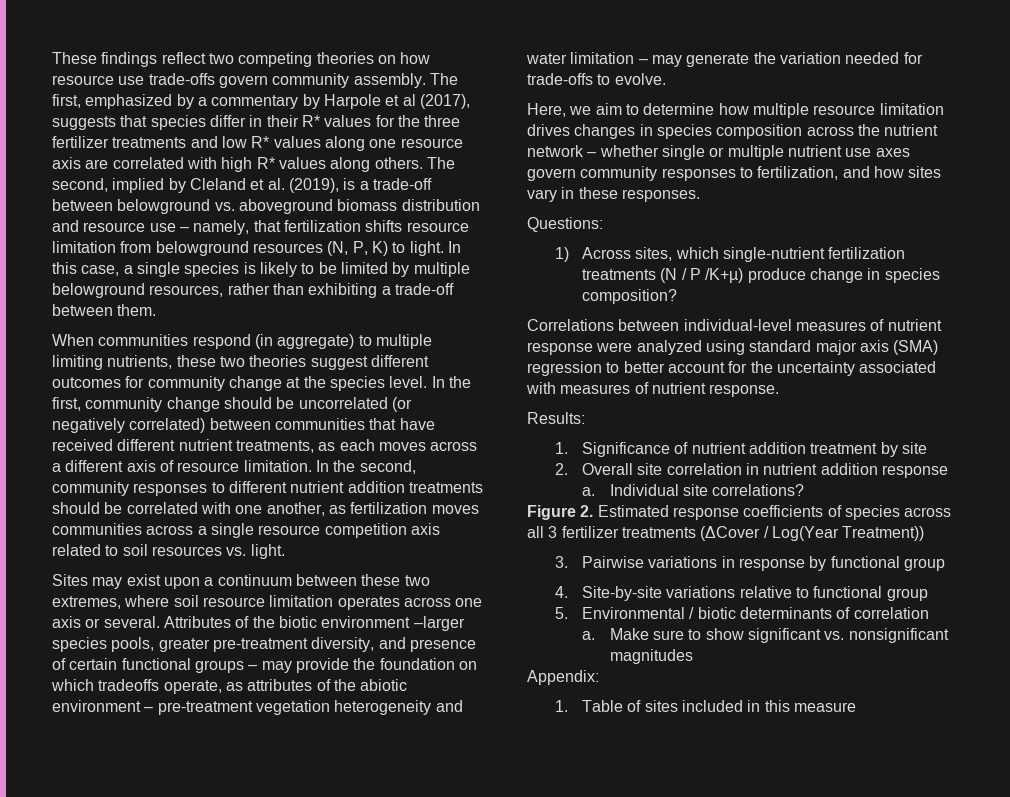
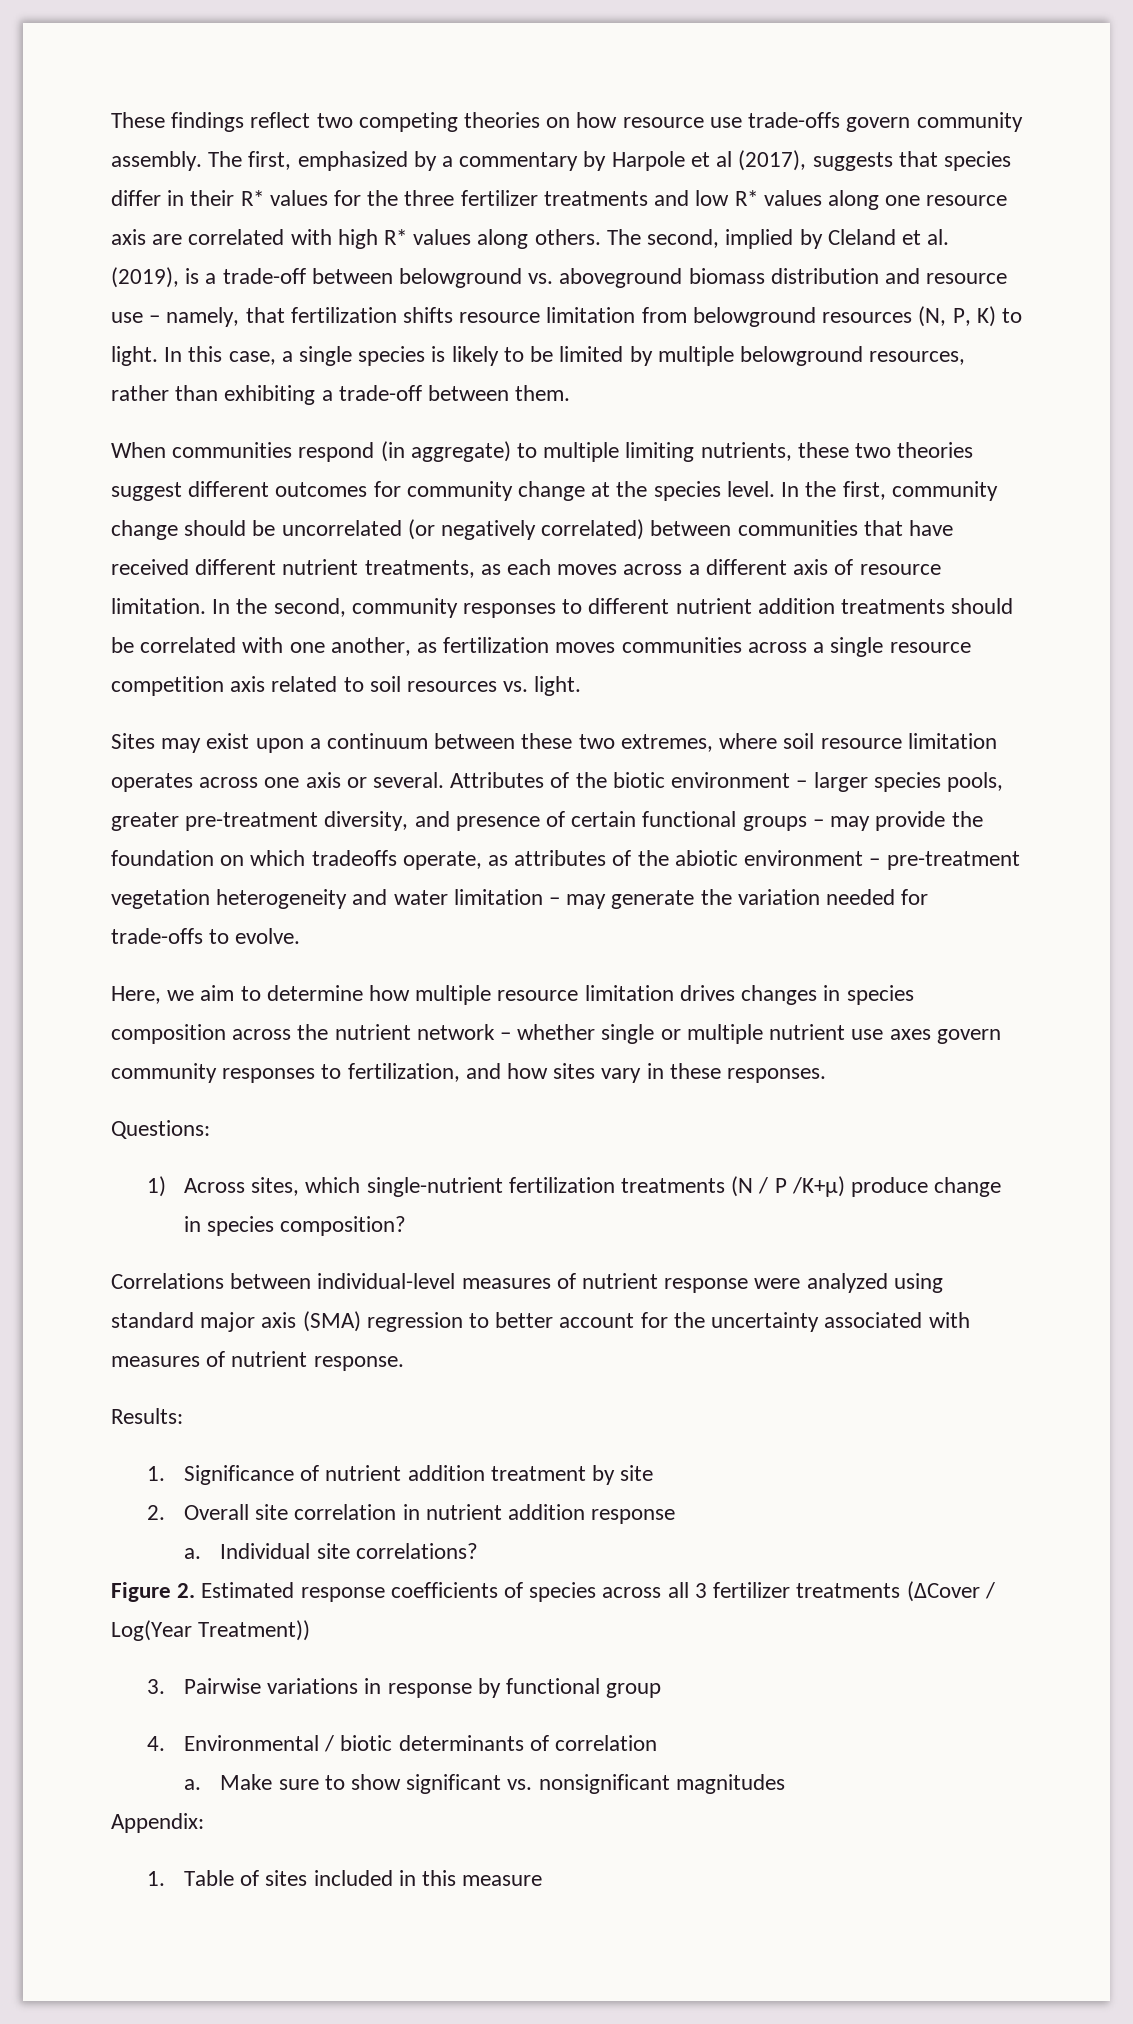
- Attributes of the biotic environment –larger species pools, greater pre-treatment diversity, and presence of certain functional groups – may provide the foundation on which tradeoffs operate, as attributes of the abiotic environment – pre-treatment vegetation heterogeneity and water limitation – may generate the variation needed for trade-offs to evolve.
+ Attributes of the biotic environment – larger species pools, greater pre-treatment diversity, and presence of certain functional groups – may provide the foundation on which tradeoffs operate, as attributes of the abiotic environment – pre-treatment vegetation heterogeneity and water limitation – may generate the variation needed for trade-offs to evolve.
- 4. Site-by-site variations relative to functional group
- 5. Environmental / biotic determinants of correlation
+ 4. Environmental / biotic determinants of correlation

